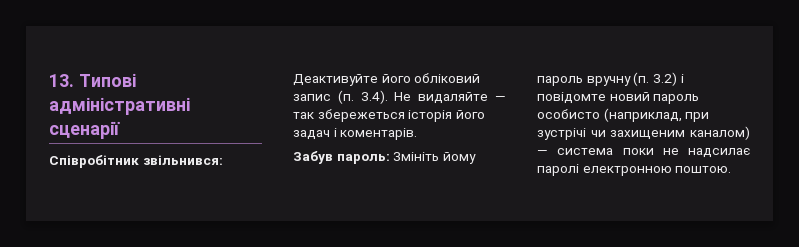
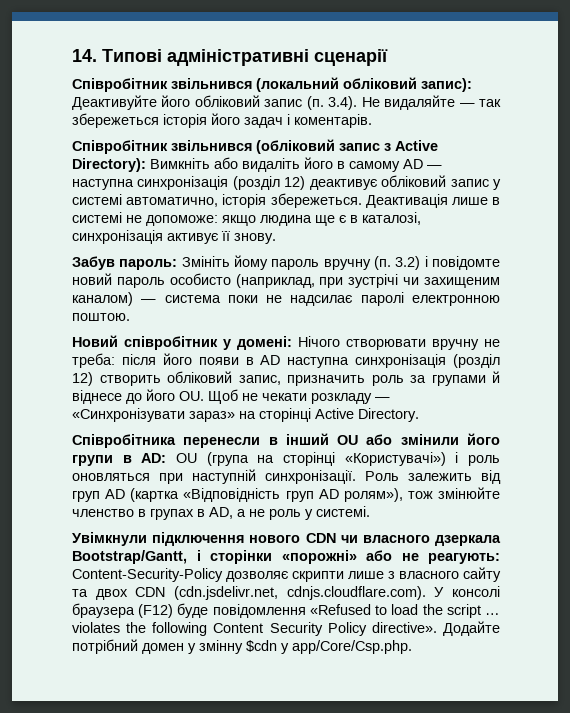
- 13. Типові адміністративні сценарії
+ 14. Типові адміністративні сценарії
- Співробітник звільнився: Деактивуйте його обліковий запис (п. 3.4). Не видаляйте — так збережеться історія його задач і коментарів.
+ Співробітник звільнився (локальний обліковий запис): Деактивуйте його обліковий запис (п. 3.4). Не видаляйте — так збережеться історія його задач і коментарів.
+ Співробітник звільнився (обліковий запис з Active Directory): Вимкніть або видаліть його в самому AD — наступна синхронізація (розділ 12) деактивує обліковий запис у системі автоматично, історія збережеться. Деактивація лише в системі не допоможе: якщо людина ще є в каталозі, синхронізація активує її знову.
+ Новий співробітник у домені: Нічого створювати вручну не треба: після його появи в AD наступна синхронізація (розділ 12) створить обліковий запис, призначить роль за групами й віднесе до його OU. Щоб не чекати розкладу — «Синхронізувати зараз» на сторінці Active Directory.
+ Співробітника перенесли в інший OU або змінили його групи в AD: OU (група на сторінці «Користувачі») і роль оновляться при наступній синхронізації. Роль залежить від груп AD (картка «Відповідність груп AD ролям»), тож змінюйте членство в групах в AD, а не роль у системі.
+ Увімкнули підключення нового CDN чи власного дзеркала Bootstrap/Gantt, і сторінки «порожні» або не реагують: Content-Security-Policy дозволяє скрипти лише з власного сайту та двох CDN (cdn.jsdelivr.net, cdnjs.cloudflare.com). У консолі браузера (F12) буде повідомлення «Refused to load the script … violates the following Content Security Policy directive». Додайте потрібний домен у змінну $cdn у app/Core/Csp.php.

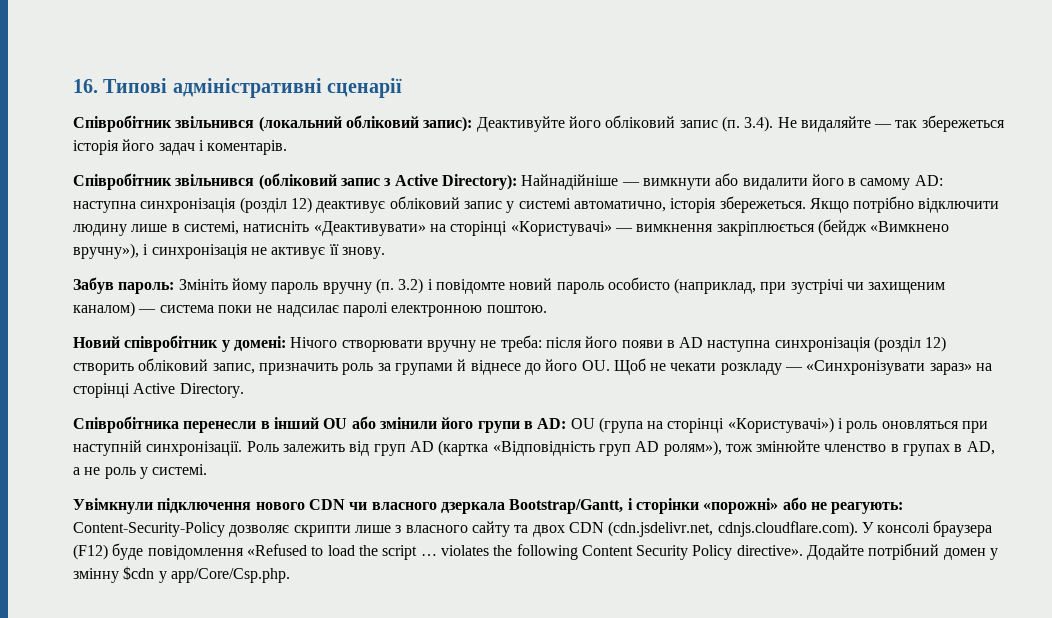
- 14. Типові адміністративні сценарії
+ 16. Типові адміністративні сценарії
- Співробітник звільнився (обліковий запис з Active Directory): Вимкніть або видаліть його в самому AD — наступна синхронізація (розділ 12) деактивує обліковий запис у системі автоматично, історія збережеться.
+ Співробітник звільнився (обліковий запис з Active Directory): Найнадійніше — вимкнути або видалити його в самому AD: наступна синхронізація (розділ 12) деактивує обліковий запис у системі автоматично, історія збережеться.
- Деактивація лише в системі не допоможе: якщо людина ще є в каталозі, синхронізація активує її знову.
+ Якщо потрібно відключити людину лише в системі, натисніть «Деактивувати» на сторінці «Користувачі» — вимкнення закріплюється (бейдж «Вимкнено вручну»), і синхронізація не активує її знову.

